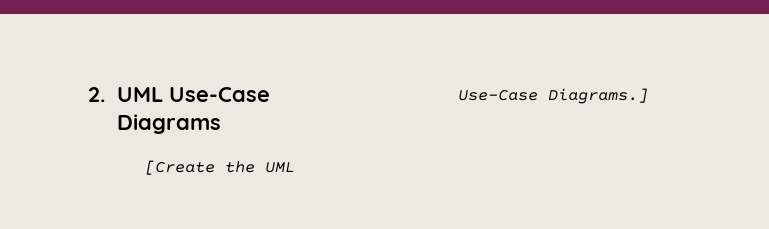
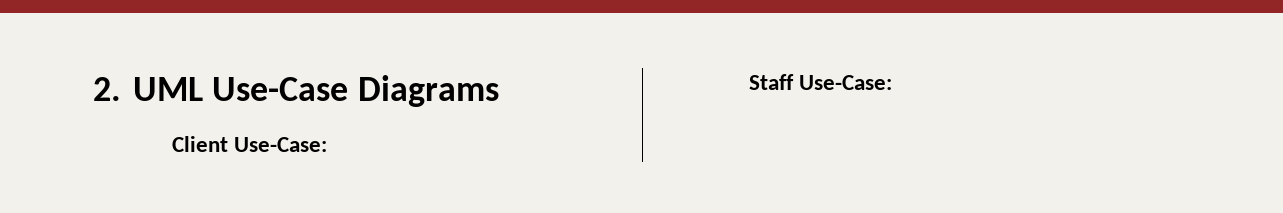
- [Create the UML Use-Case Diagrams.]
+ Client Use-Case:
+ Staff Use-Case:

